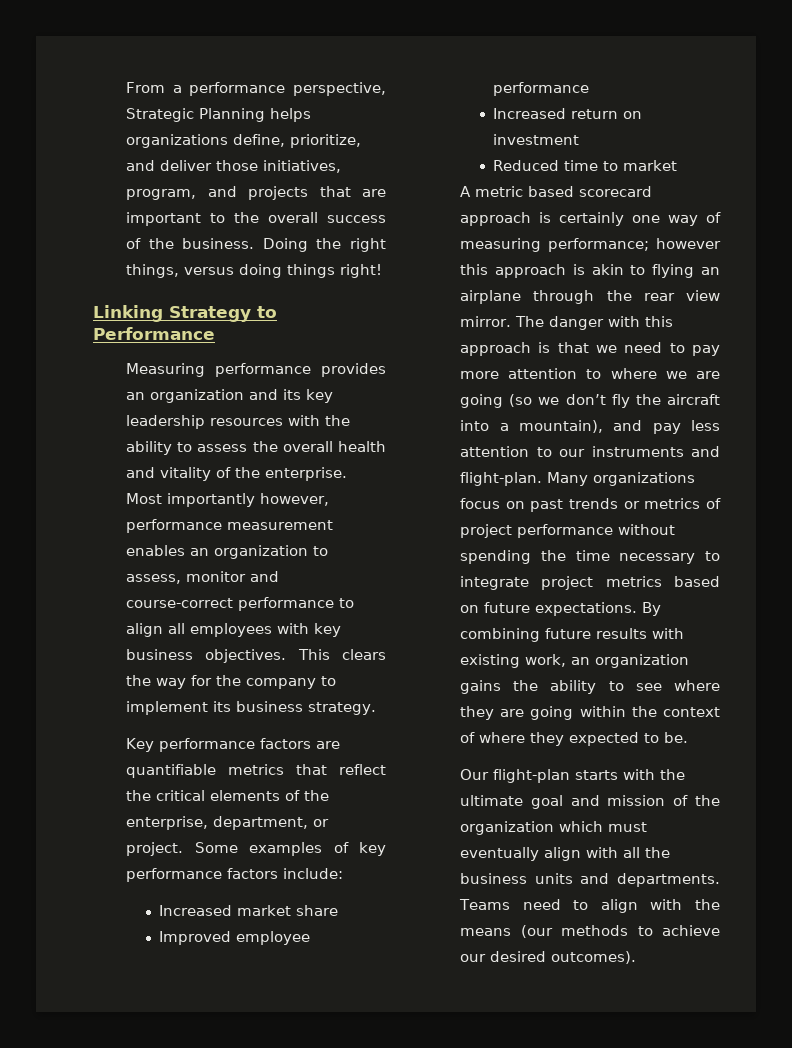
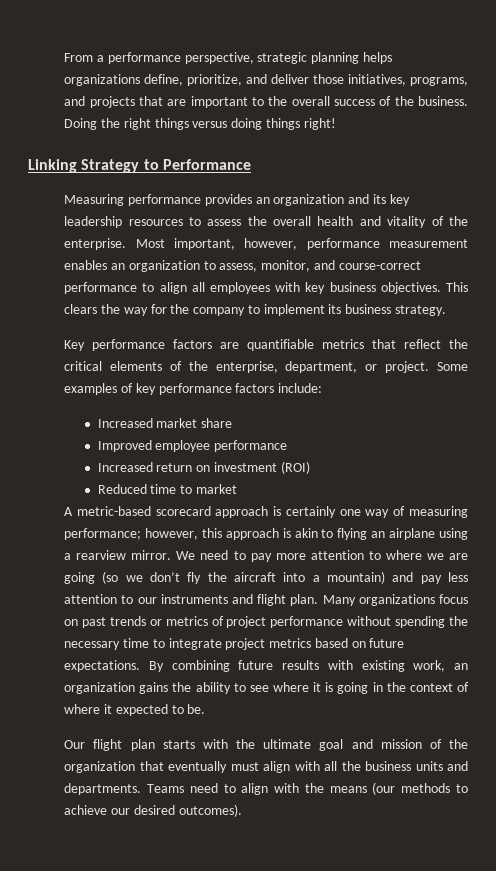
- From a performance perspective, Strategic Planning helps organizations define, prioritize, and deliver those initiatives, program, and projects that are important to the overall success of the business.
+ From a performance perspective, strategic planning helps organizations define, prioritize, and deliver those initiatives, programs, and projects that are important to the overall success of the business.
- Doing the right things, versus doing things right!
+ Doing the right things versus doing things right!
- Measuring performance provides an organization and its key leadership resources with the ability to assess the overall health and vitality of the enterprise.
+ Measuring performance provides an organization and its key leadership resources to assess the overall health and vitality of the enterprise.
- Most importantly however, performance measurement enables an organization to assess, monitor and course-correct performance to align all employees with key business objectives.
+ Most important, however, performance measurement enables an organization to assess, monitor, and course-correct performance to align all employees with key business objectives.
- Increased return on investment
+ Increased return on investment (ROI)
- A metric based scorecard approach is certainly one way of measuring performance; however this approach is akin to flying an airplane through the rear view mirror. The danger with this approach is that we need to pay more attention to where we are going (so we don’t fly the aircraft into a mountain), and pay less attention to our instruments and flight-plan.
+ A metric-based scorecard approach is certainly one way of measuring performance; however, this approach is akin to flying an airplane using a rearview mirror. We need to pay more attention to where we are going (so we don’t fly the aircraft into a mountain) and pay less attention to our instruments and flight plan.
- Many organizations focus on past trends or metrics of project performance without spending the time necessary to integrate project metrics based on future expectations.
+ Many organizations focus on past trends or metrics of project performance without spending the necessary time to integrate project metrics based on future expectations.
- By combining future results with existing work, an organization gains the ability to see where they are going within the context of where they expected to be.
+ By combining future results with existing work, an organization gains the ability to see where it is going in the context of where it expected to be.
- Our flight-plan starts with the ultimate goal and mission of the organization which must eventually align with all the business units and departments.
+ Our flight plan starts with the ultimate goal and mission of the organization that eventually must align with all the business units and departments.

